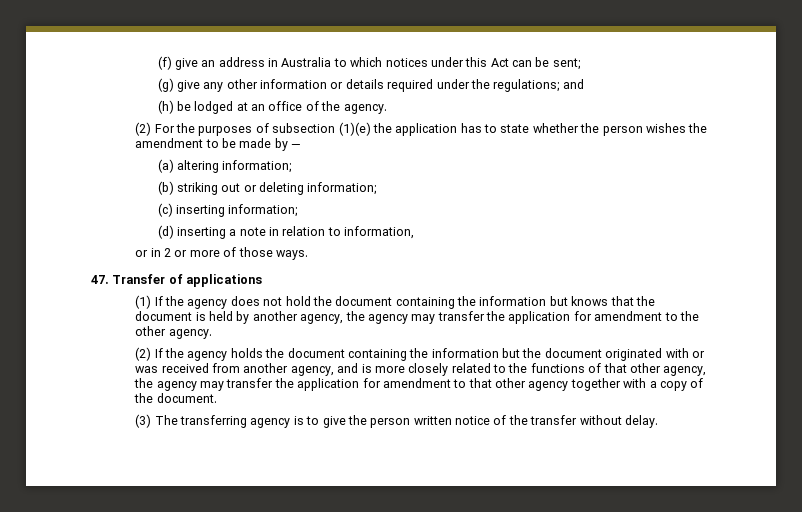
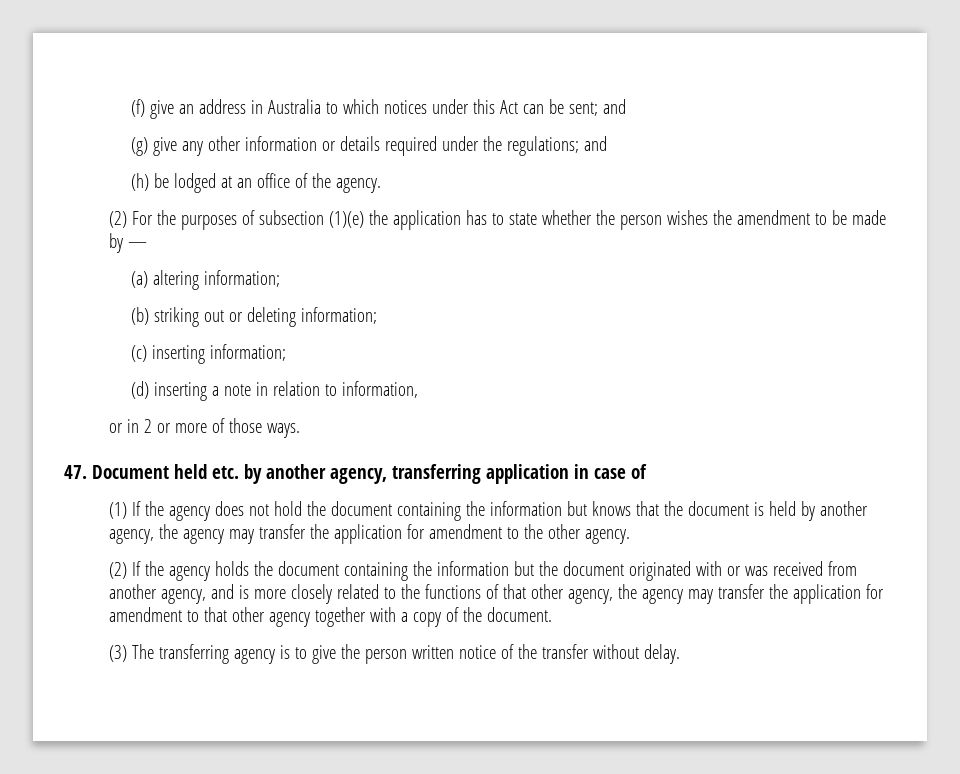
- (f) give an address in Australia to which notices under this Act can be sent;
+ (f) give an address in Australia to which notices under this Act can be sent; and
- 47. Transfer of applications
+ 47. Document held etc. by another agency, transferring application in case of

